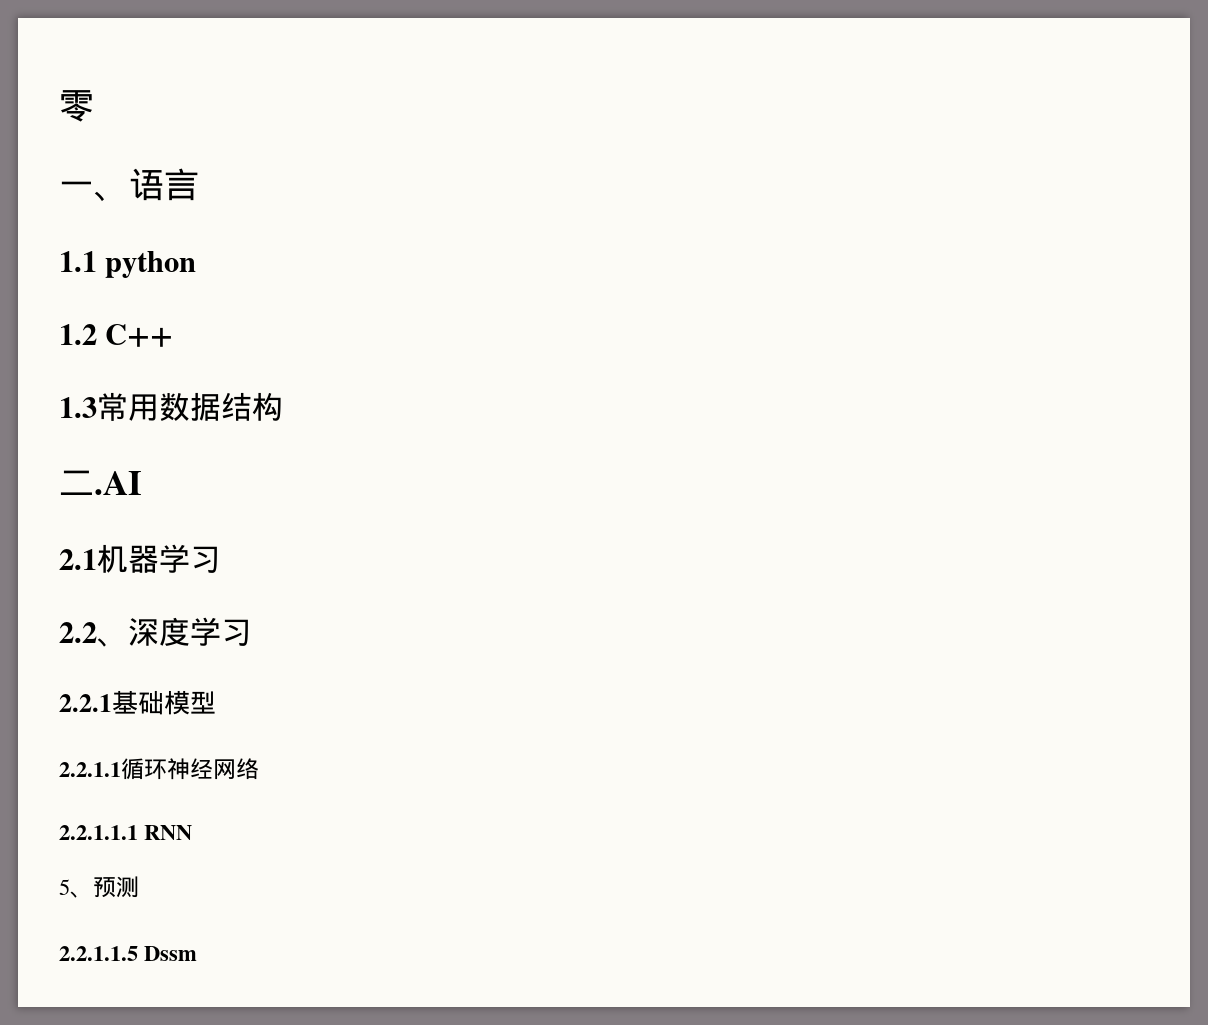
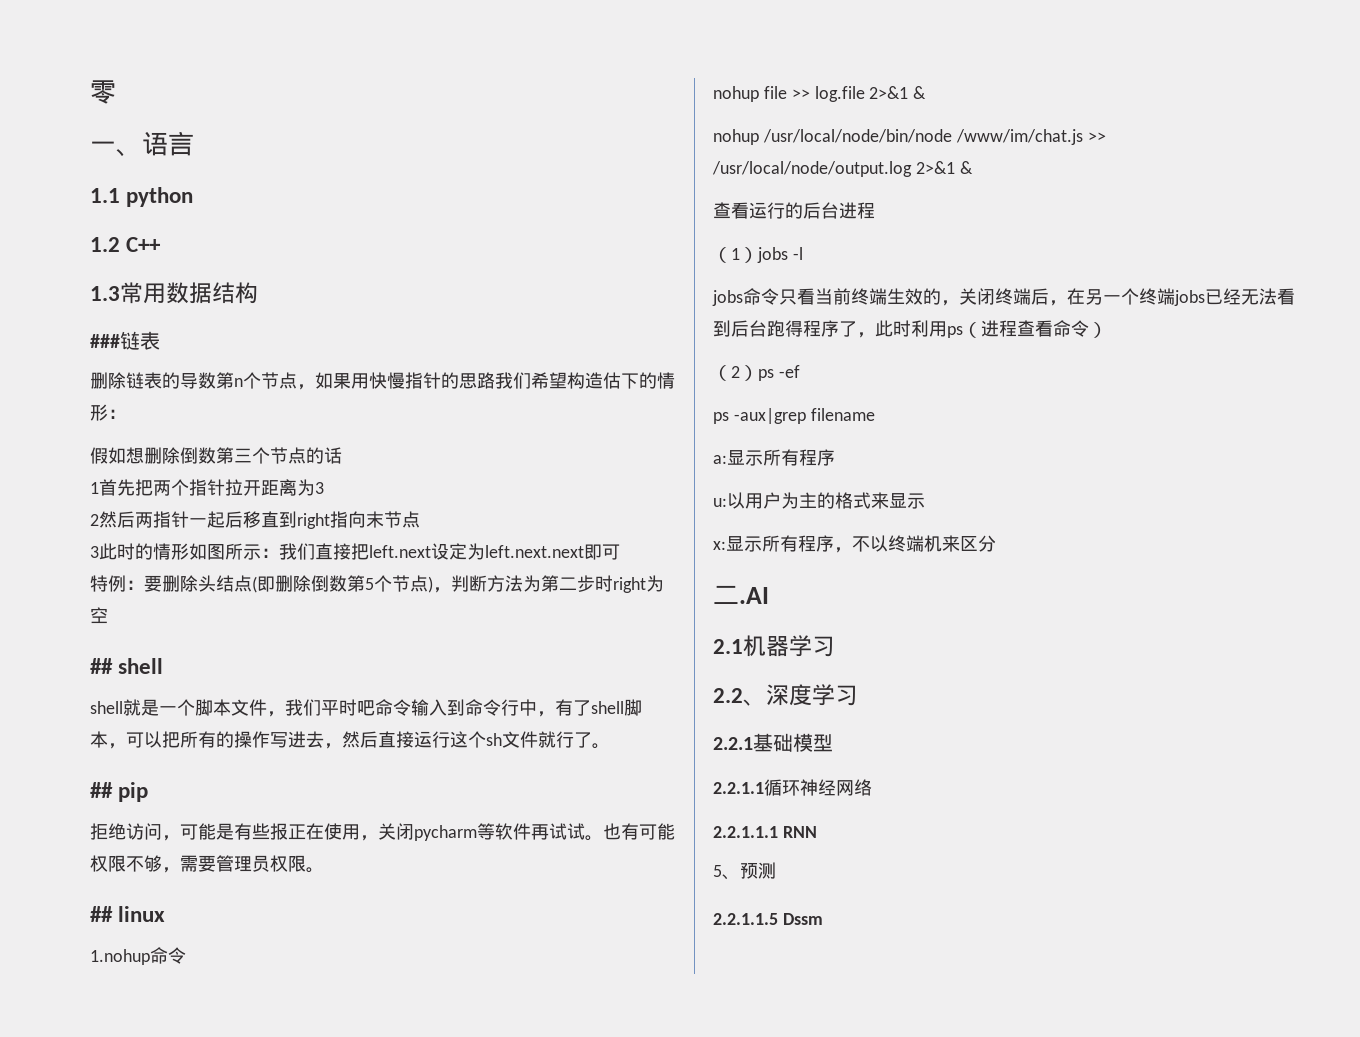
+ ###链表
+ 删除链表的导数第n个节点，如果用快慢指针的思路我们希望构造估下的情形：
+ 假如想删除倒数第三个节点的话
+ 1首先把两个指针拉开距离为3
+ 2然后两指针一起后移直到right指向末节点
+ 3此时的情形如图所示：我们直接把left.next设定为left.next.next即可
+ 特例：要删除头结点(即删除倒数第5个节点)，判断方法为第二步时right为空
+ ## shell
+ shell就是一个脚本文件，我们平时吧命令输入到命令行中，有了shell脚本，可以把所有的操作写进去，然后直接运行这个sh文件就行了。
+ ## pip
+ 拒绝访问，可能是有些报正在使用，关闭pycharm等软件再试试。也有可能权限不够，需要管理员权限。
+ ## linux
+ 1.nohup命令
+ nohup file >> log.file 2>&1 &
+ nohup /usr/local/node/bin/node /www/im/chat.js >> /usr/local/node/output.log 2>&1 &
+ 查看运行的后台进程
+ （1）jobs -l
+ jobs命令只看当前终端生效的，关闭终端后，在另一个终端jobs已经无法看到后台跑得程序了，此时利用ps（进程查看命令）
+ （2）ps -ef
+ ps -aux|grep filename
+ a:显示所有程序
+ u:以用户为主的格式来显示
+ x:显示所有程序，不以终端机来区分

